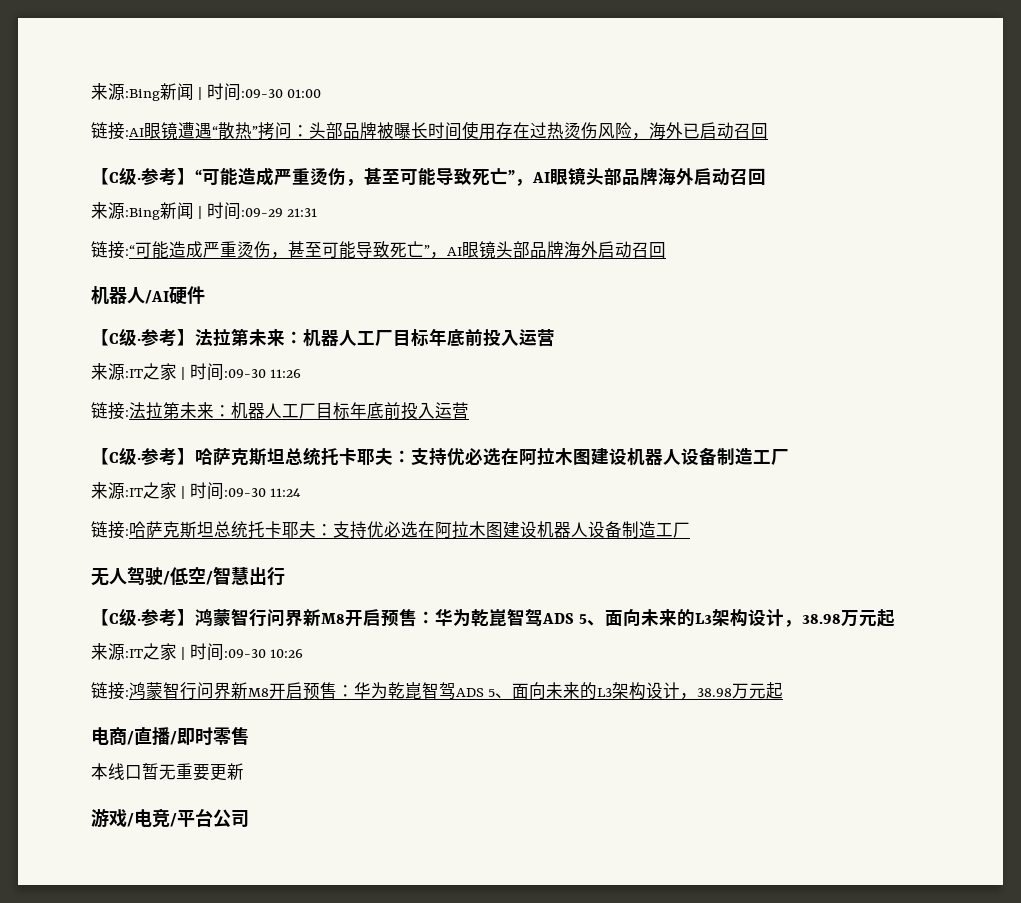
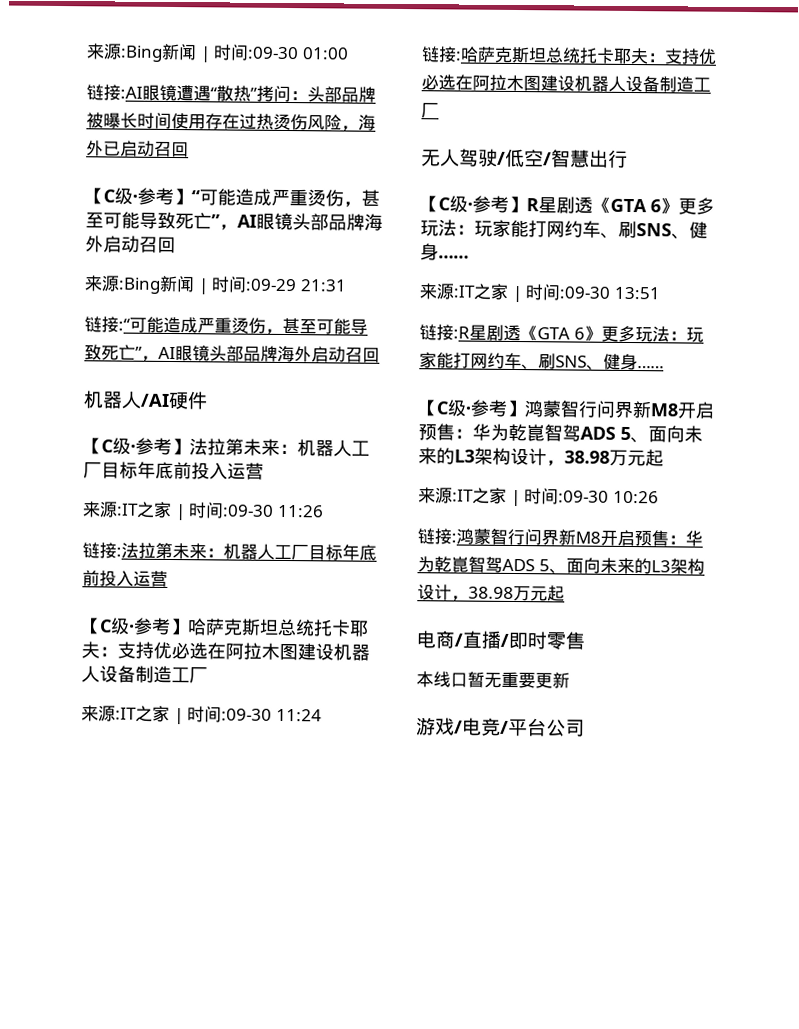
+ 【C级·参考】R星剧透《GTA 6》更多玩法：玩家能打网约车、刷SNS、健身……
+ 来源:IT之家 | 时间:09-30 13:51
+ 链接:R星剧透《GTA 6》更多玩法：玩家能打网约车、刷SNS、健身……

